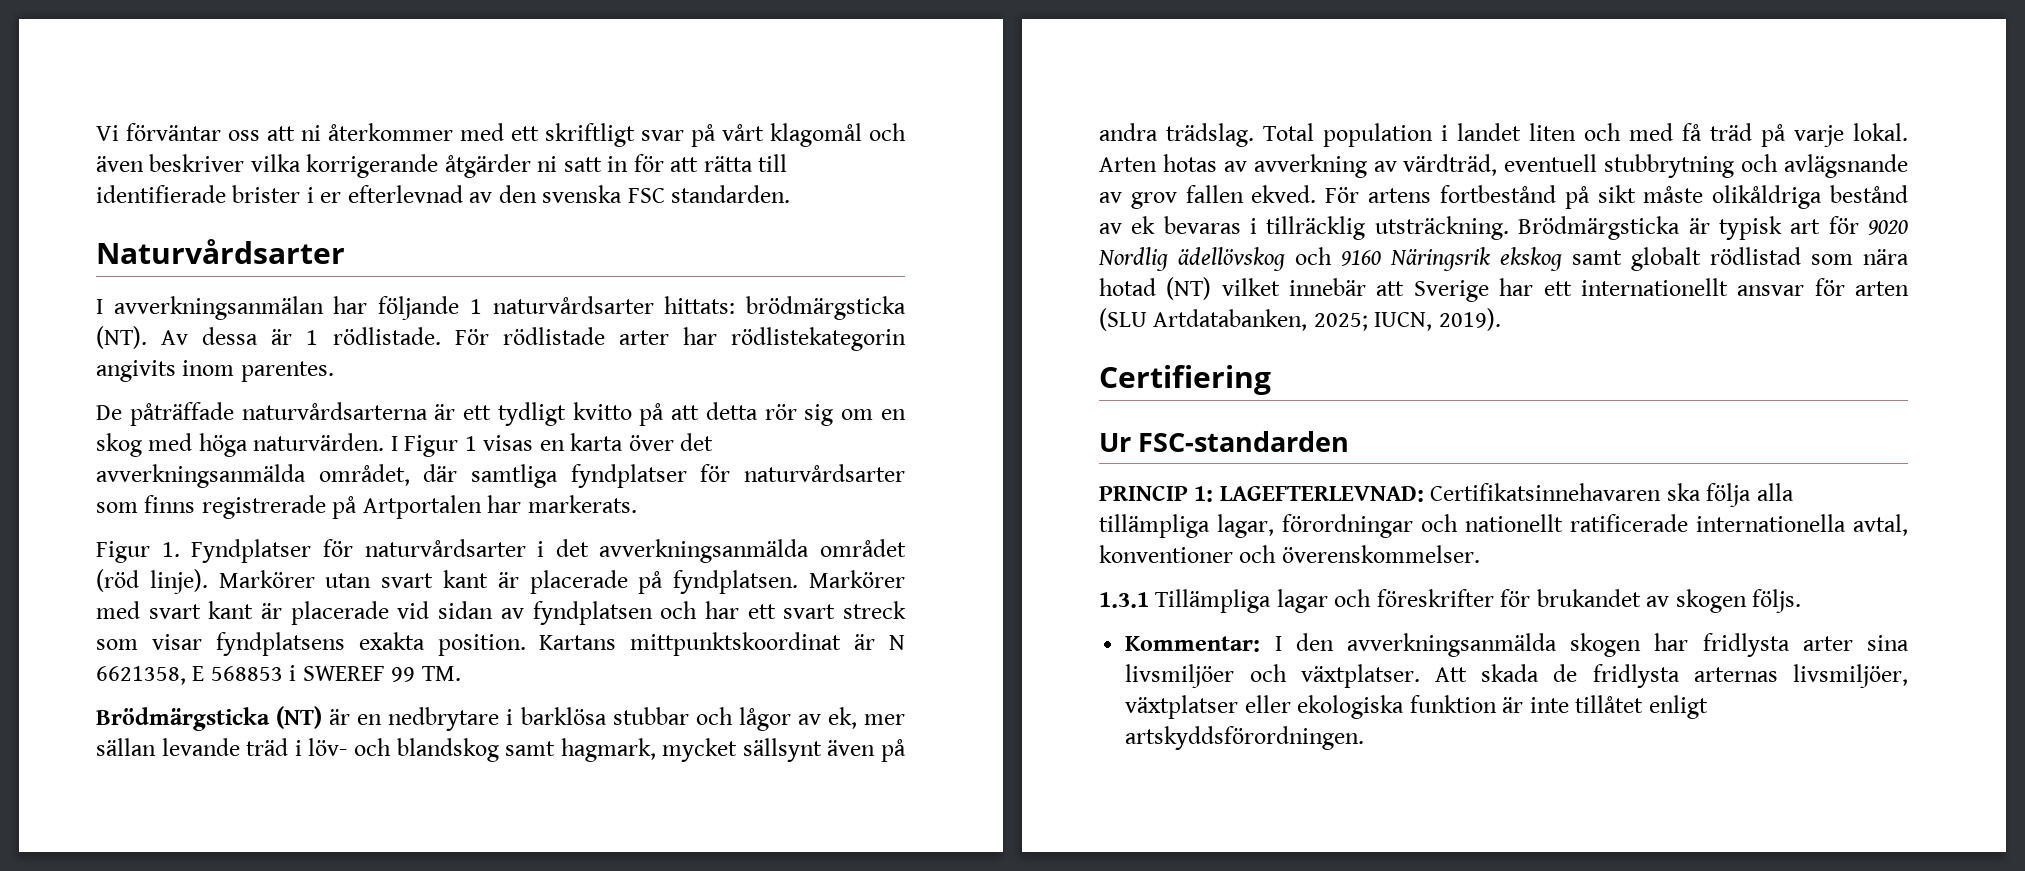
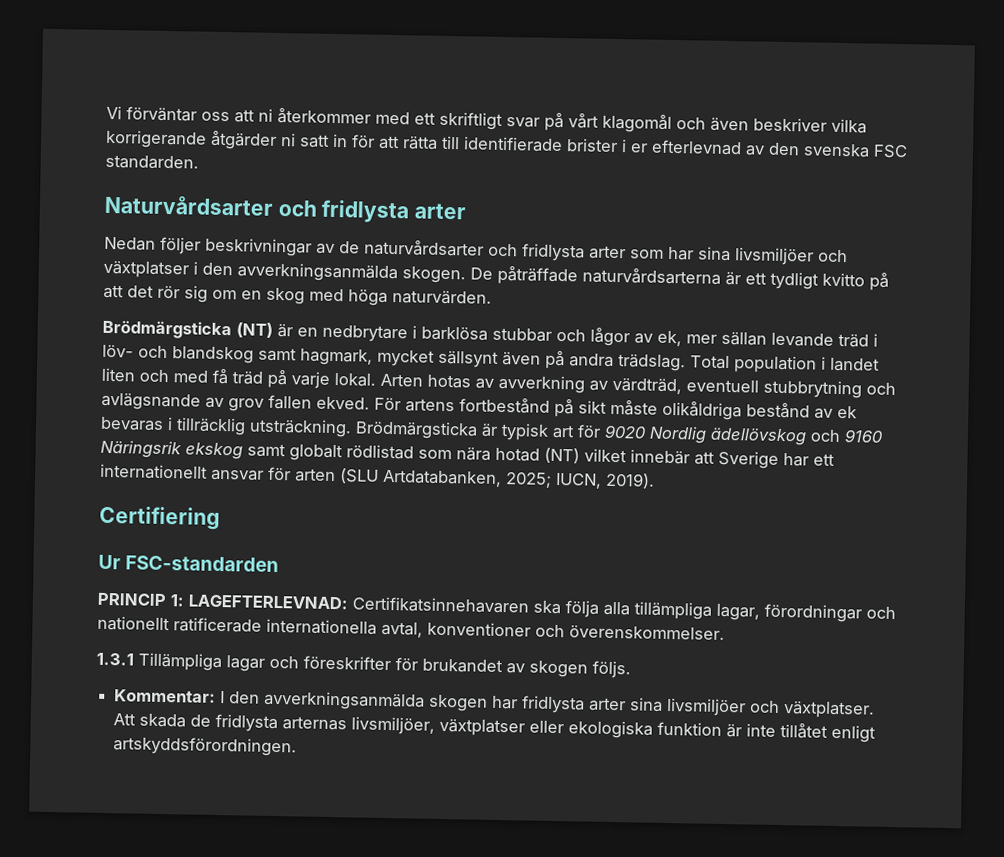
- Naturvårdsarter
- I avverkningsanmälan har följande 1 naturvårdsarter hittats: brödmärgsticka (NT). Av dessa är 1 rödlistade. För rödlistade arter har rödlistekategorin angivits inom parentes.
- De påträffade naturvårdsarterna är ett tydligt kvitto på att detta rör sig om en skog med höga naturvärden. I Figur 1 visas en karta över det avverkningsanmälda området, där samtliga fyndplatser för naturvårdsarter som finns registrerade på Artportalen har markerats.
- Figur 1. Fyndplatser för naturvårdsarter i det avverkningsanmälda området (röd linje). Markörer utan svart kant är placerade på fyndplatsen. Markörer med svart kant är placerade vid sidan av fyndplatsen och har ett svart streck som visar fyndplatsens exakta position. Kartans mittpunktskoordinat är N 6621358, E 568853 i SWEREF 99 TM.
+ Naturvårdsarter och fridlysta arter
+ Nedan följer beskrivningar av de naturvårdsarter och fridlysta arter som har sina livsmiljöer och växtplatser i den avverkningsanmälda skogen. De påträffade naturvårdsarterna är ett tydligt kvitto på att det rör sig om en skog med höga naturvärden.

